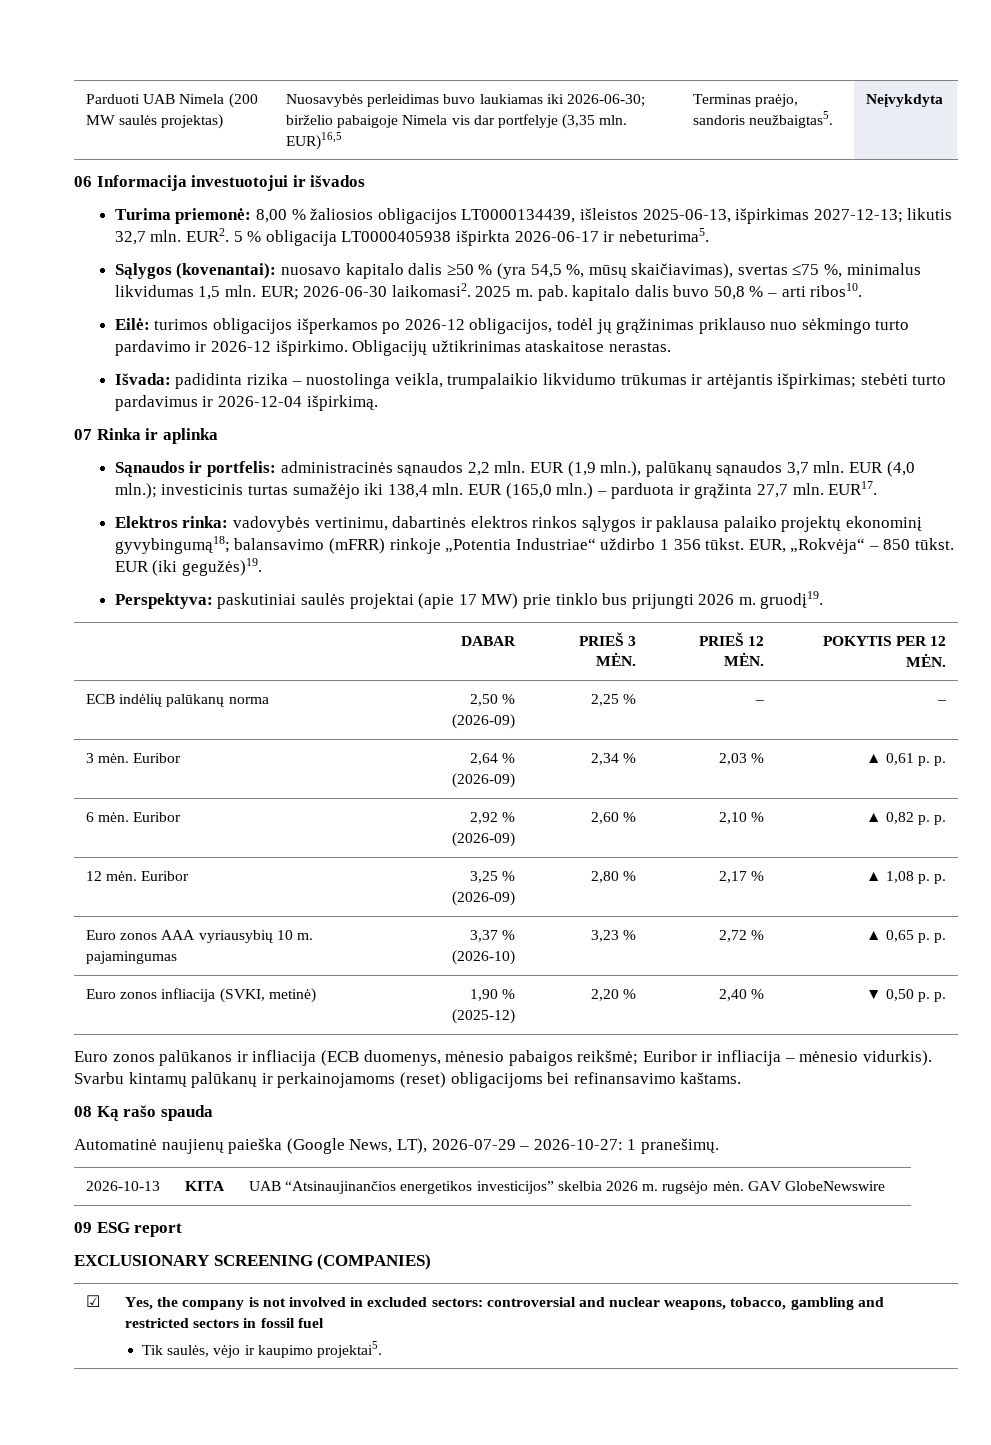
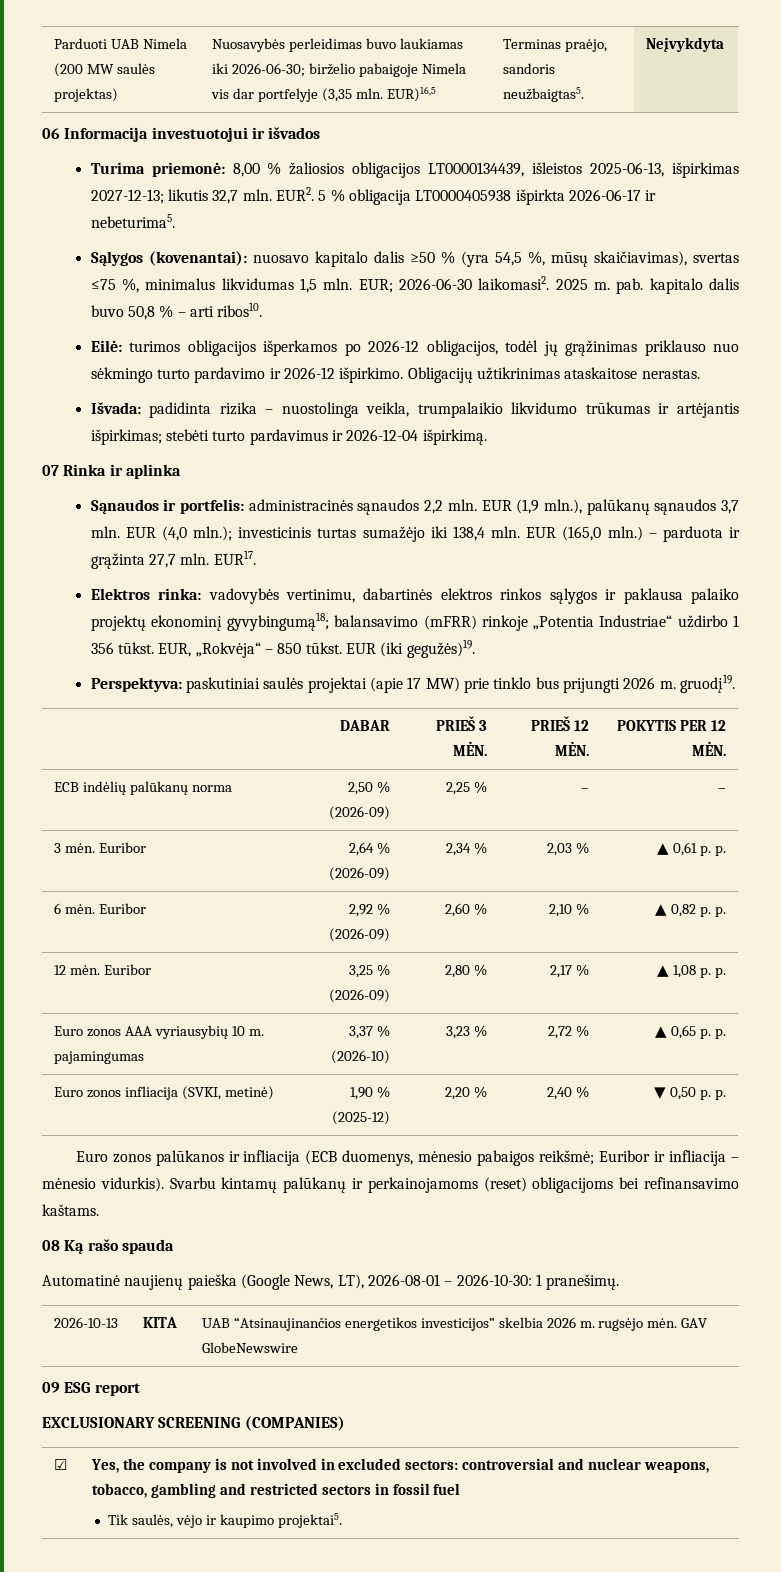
- Automatinė naujienų paieška (Google News, LT), 2026-07-29 – 2026-10-27: 1 pranešimų.
+ Automatinė naujienų paieška (Google News, LT), 2026-08-01 – 2026-10-30: 1 pranešimų.

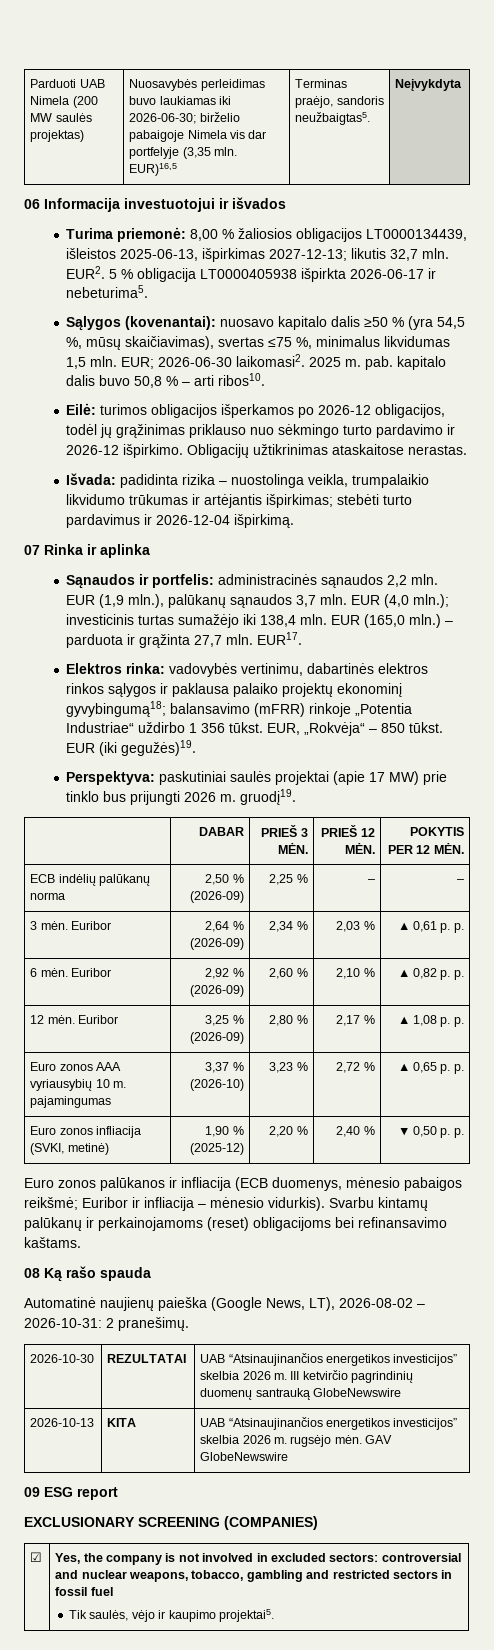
- Automatinė naujienų paieška (Google News, LT), 2026-08-01 – 2026-10-30: 1 pranešimų.
+ Automatinė naujienų paieška (Google News, LT), 2026-08-02 – 2026-10-31: 2 pranešimų.
+ 2026-10-30 | REZULTATAI | UAB “Atsinaujinančios energetikos investicijos” skelbia 2026 m. III ketvirčio pagrindinių duomenų santrauką GlobeNewswire

